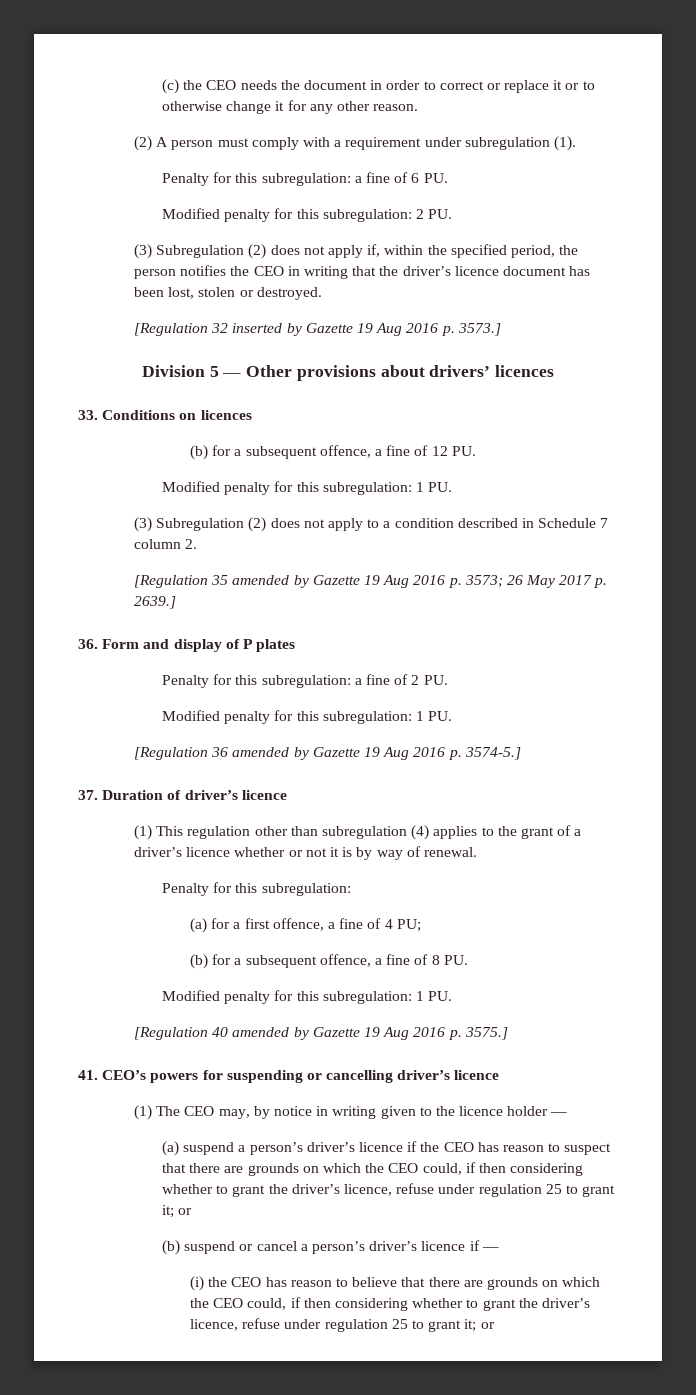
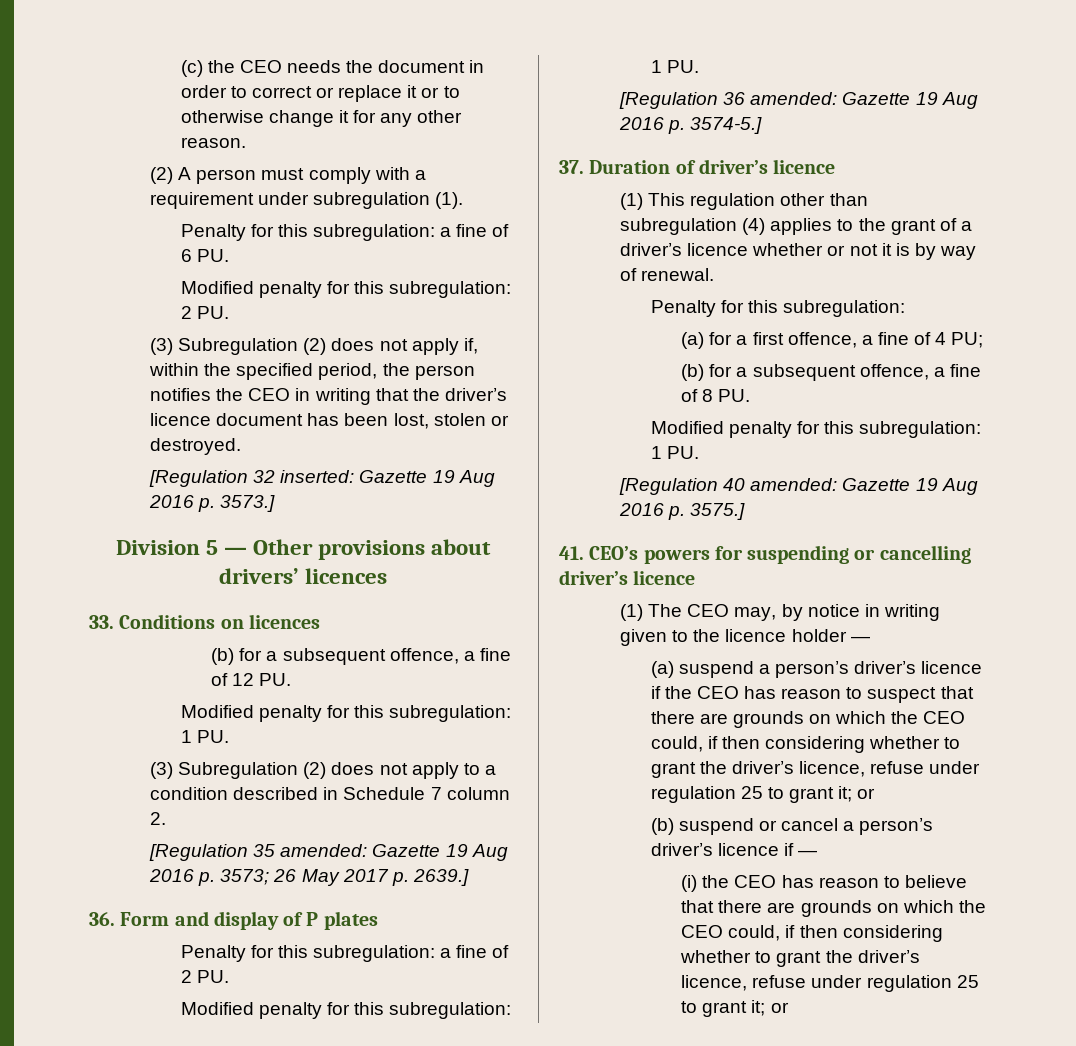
- [Regulation 32 inserted by Gazette 19 Aug 2016 p. 3573.]
+ [Regulation 32 inserted: Gazette 19 Aug 2016 p. 3573.]
- [Regulation 35 amended by Gazette 19 Aug 2016 p. 3573; 26 May 2017 p. 2639.]
+ [Regulation 35 amended: Gazette 19 Aug 2016 p. 3573; 26 May 2017 p. 2639.]
- [Regulation 36 amended by Gazette 19 Aug 2016 p. 3574-5.]
+ [Regulation 36 amended: Gazette 19 Aug 2016 p. 3574-5.]
- [Regulation 40 amended by Gazette 19 Aug 2016 p. 3575.]
+ [Regulation 40 amended: Gazette 19 Aug 2016 p. 3575.]

